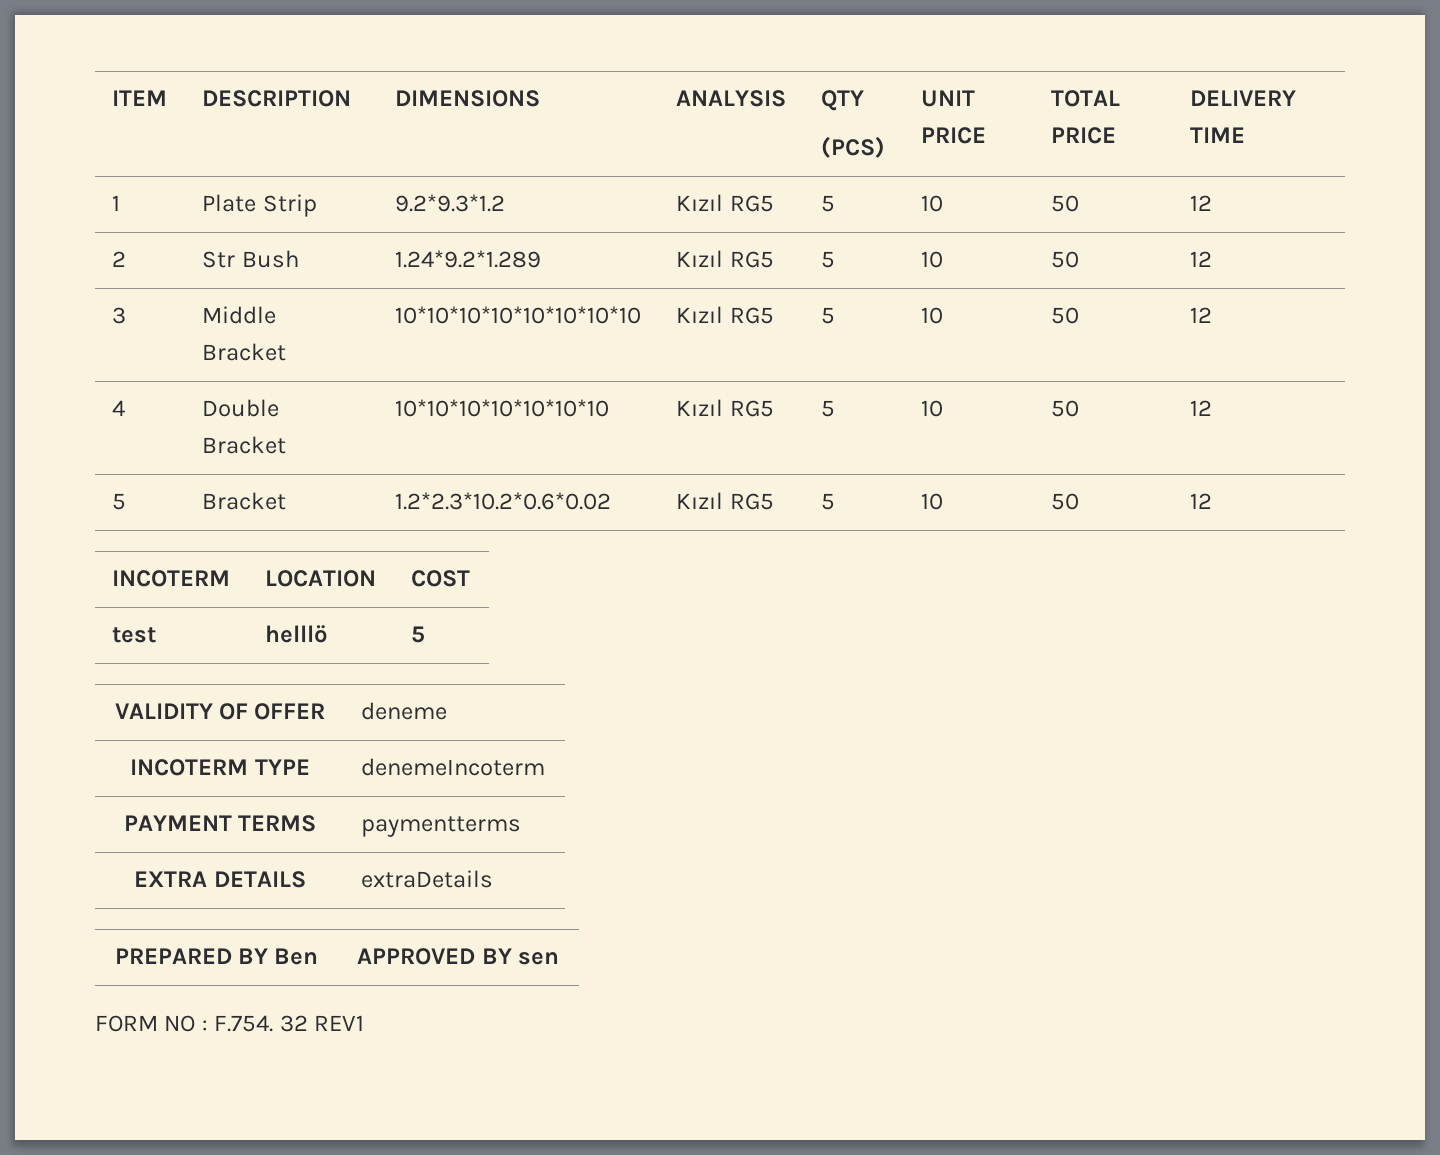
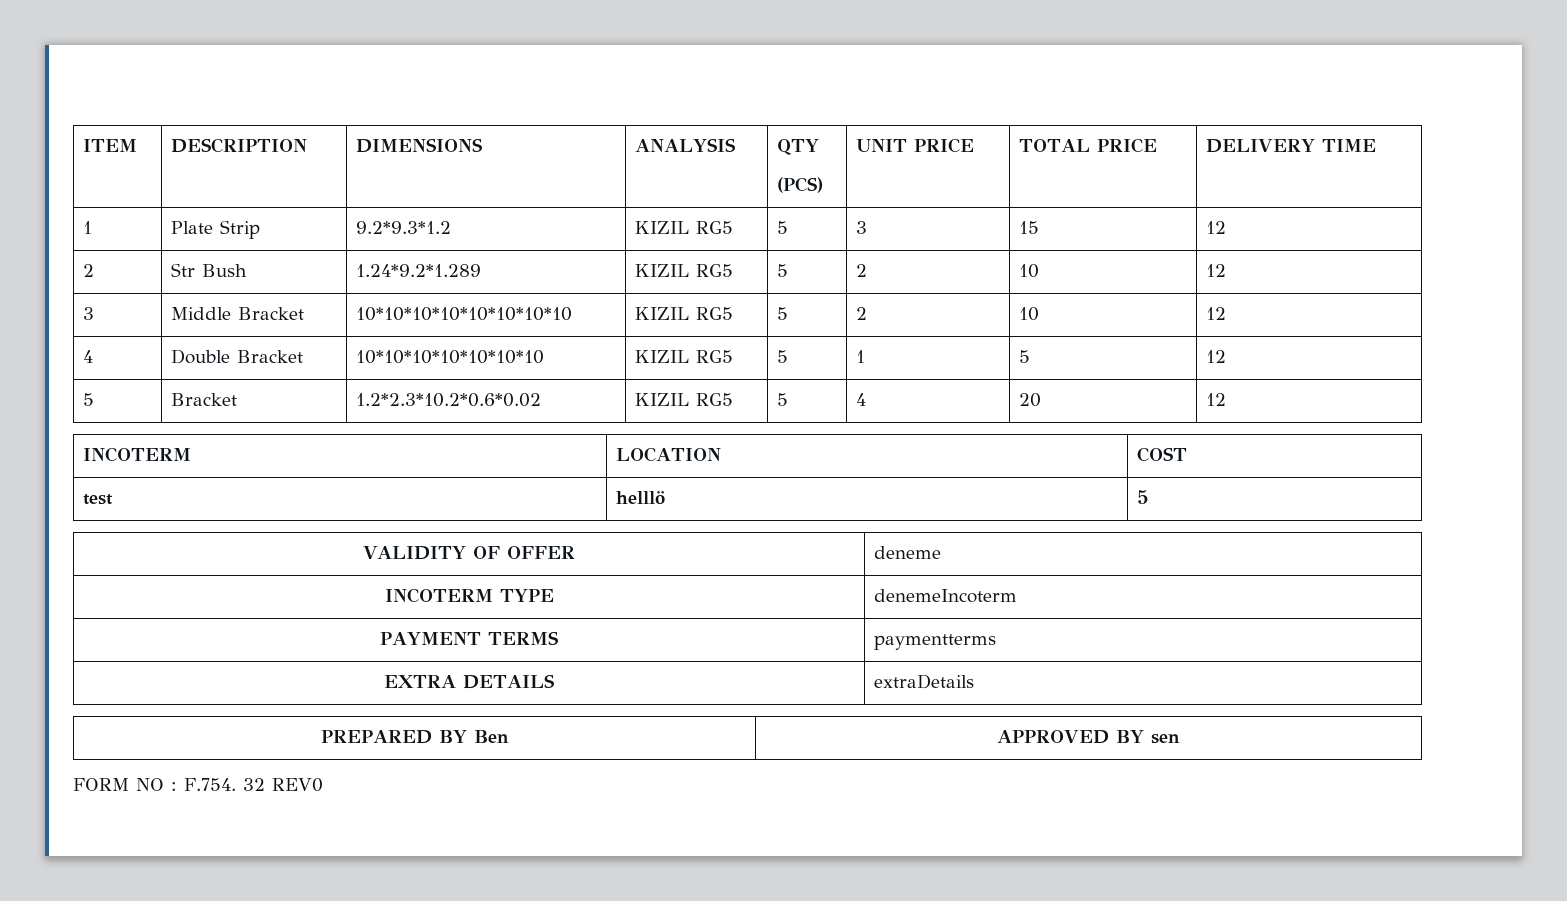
- 1 | Plate Strip | 9.2*9.3*1.2 | Kızıl RG5 | 5 | 10 | 50 | 12
+ 1 | Plate Strip | 9.2*9.3*1.2 | KIZIL RG5 | 5 | 3 | 15 | 12
- 2 | Str Bush | 1.24*9.2*1.289 | Kızıl RG5 | 5 | 10 | 50 | 12
+ 2 | Str Bush | 1.24*9.2*1.289 | KIZIL RG5 | 5 | 2 | 10 | 12
- 3 | Middle Bracket | 10*10*10*10*10*10*10*10 | Kızıl RG5 | 5 | 10 | 50 | 12
+ 3 | Middle Bracket | 10*10*10*10*10*10*10*10 | KIZIL RG5 | 5 | 2 | 10 | 12
- 4 | Double Bracket | 10*10*10*10*10*10*10 | Kızıl RG5 | 5 | 10 | 50 | 12
+ 4 | Double Bracket | 10*10*10*10*10*10*10 | KIZIL RG5 | 5 | 1 | 5 | 12
- 5 | Bracket | 1.2*2.3*10.2*0.6*0.02 | Kızıl RG5 | 5 | 10 | 50 | 12
+ 5 | Bracket | 1.2*2.3*10.2*0.6*0.02 | KIZIL RG5 | 5 | 4 | 20 | 12
- FORM NO : F.754. 32 REV1
+ FORM NO : F.754. 32 REV0

